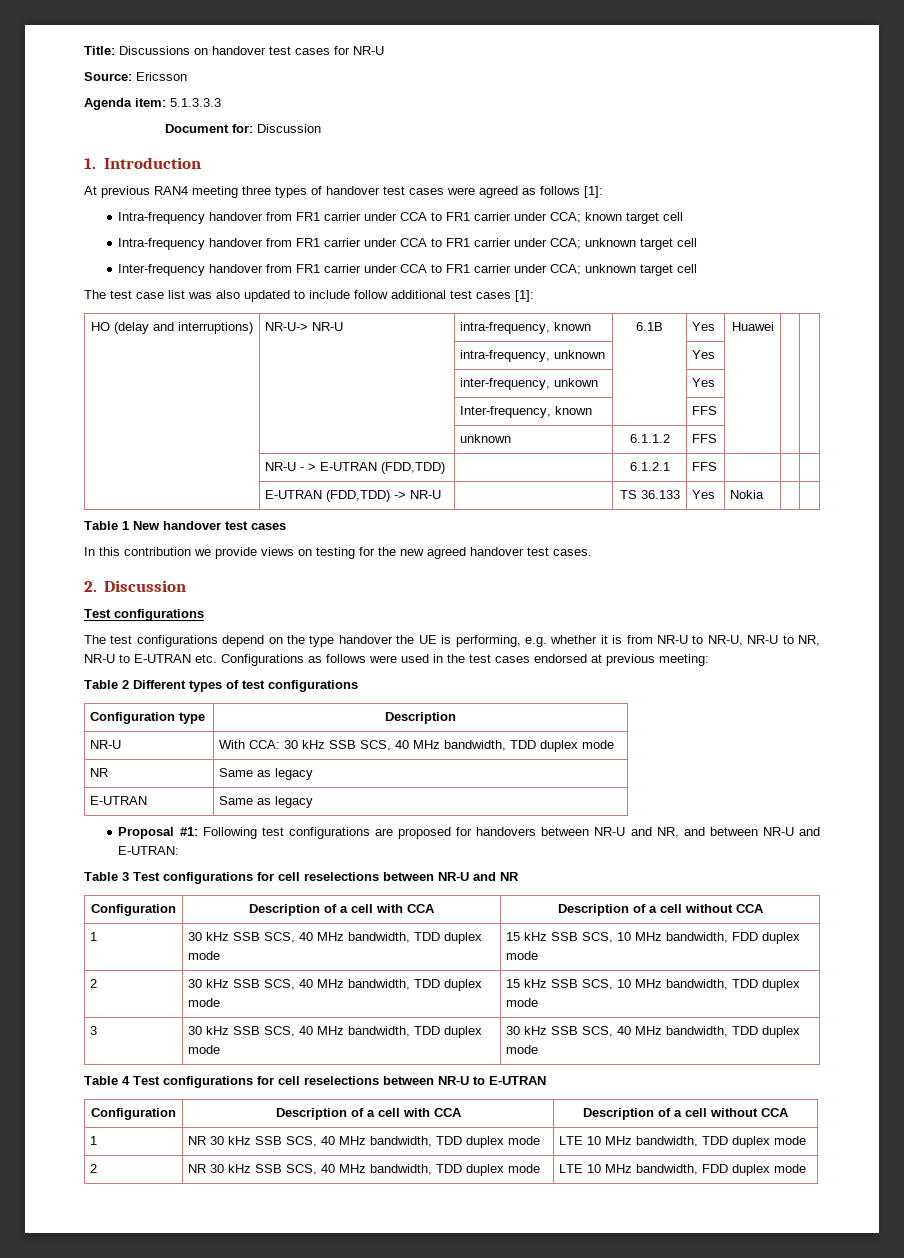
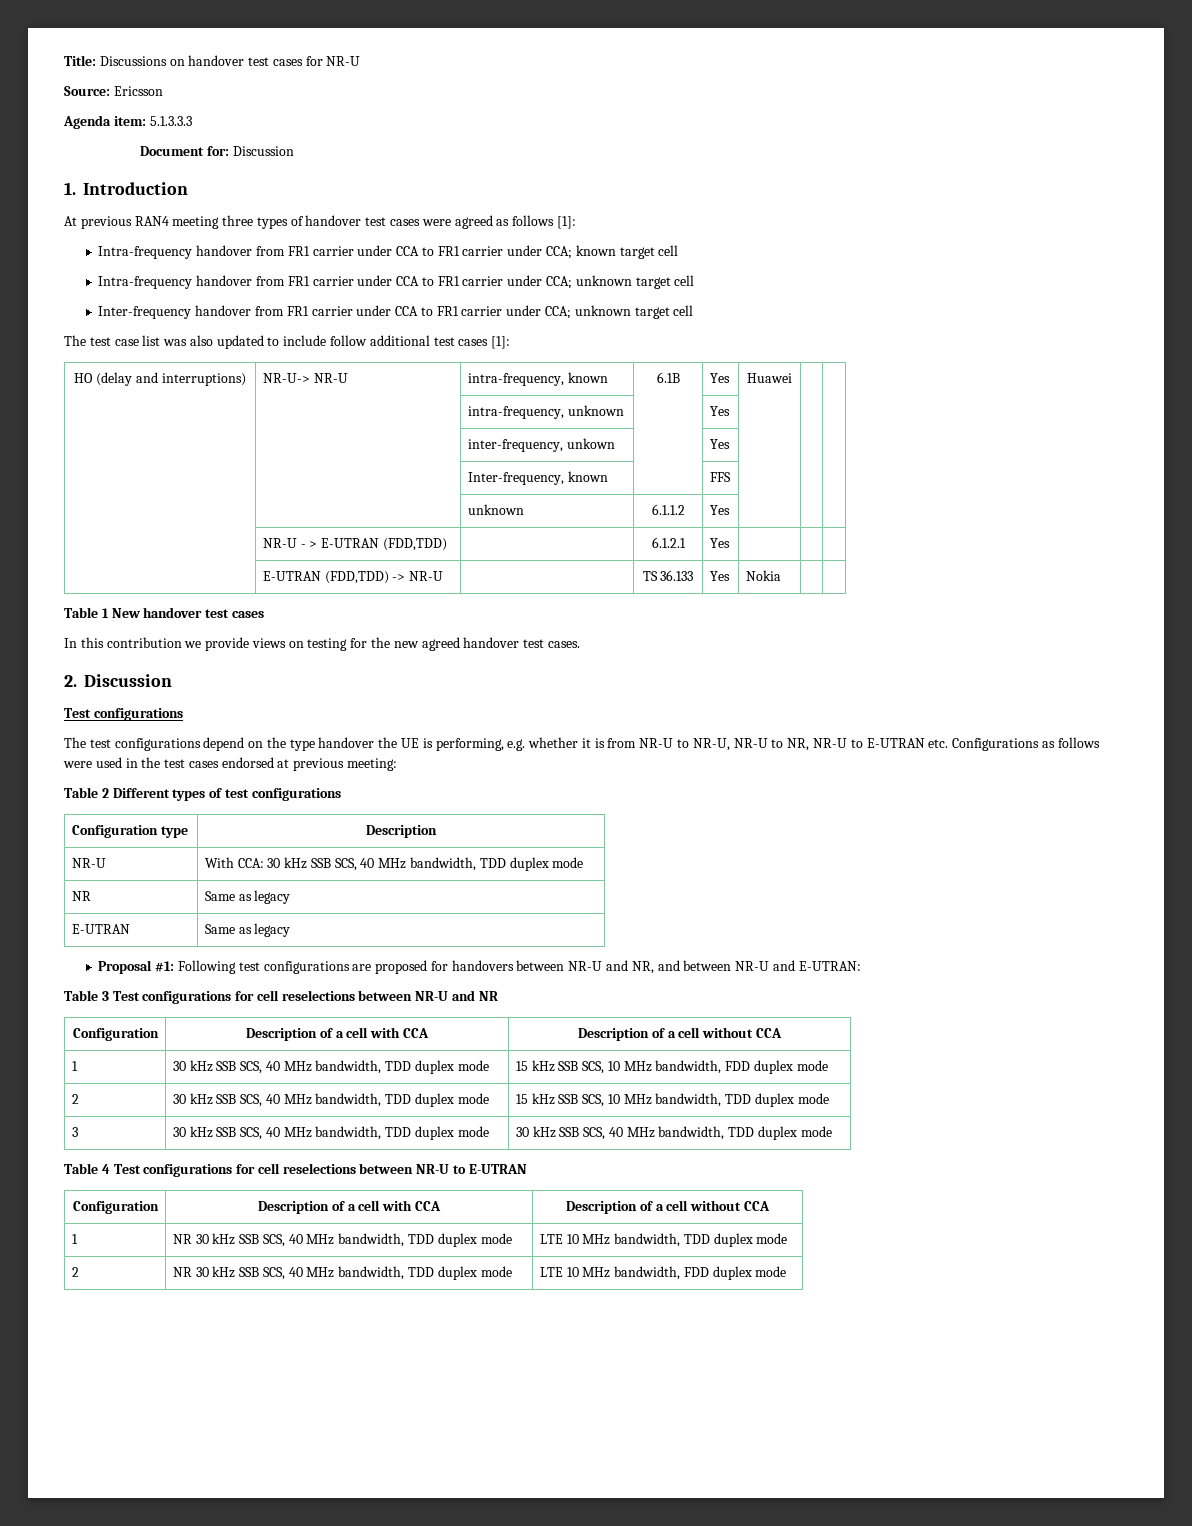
- | | unknown | 6.1.1.2 | FFS | | |
+ | | unknown | 6.1.1.2 | Yes | | |
- | NR-U - > E-UTRAN (FDD,TDD) | | 6.1.2.1 | FFS | | |
+ | NR-U - > E-UTRAN (FDD,TDD) | | 6.1.2.1 | Yes | | |

